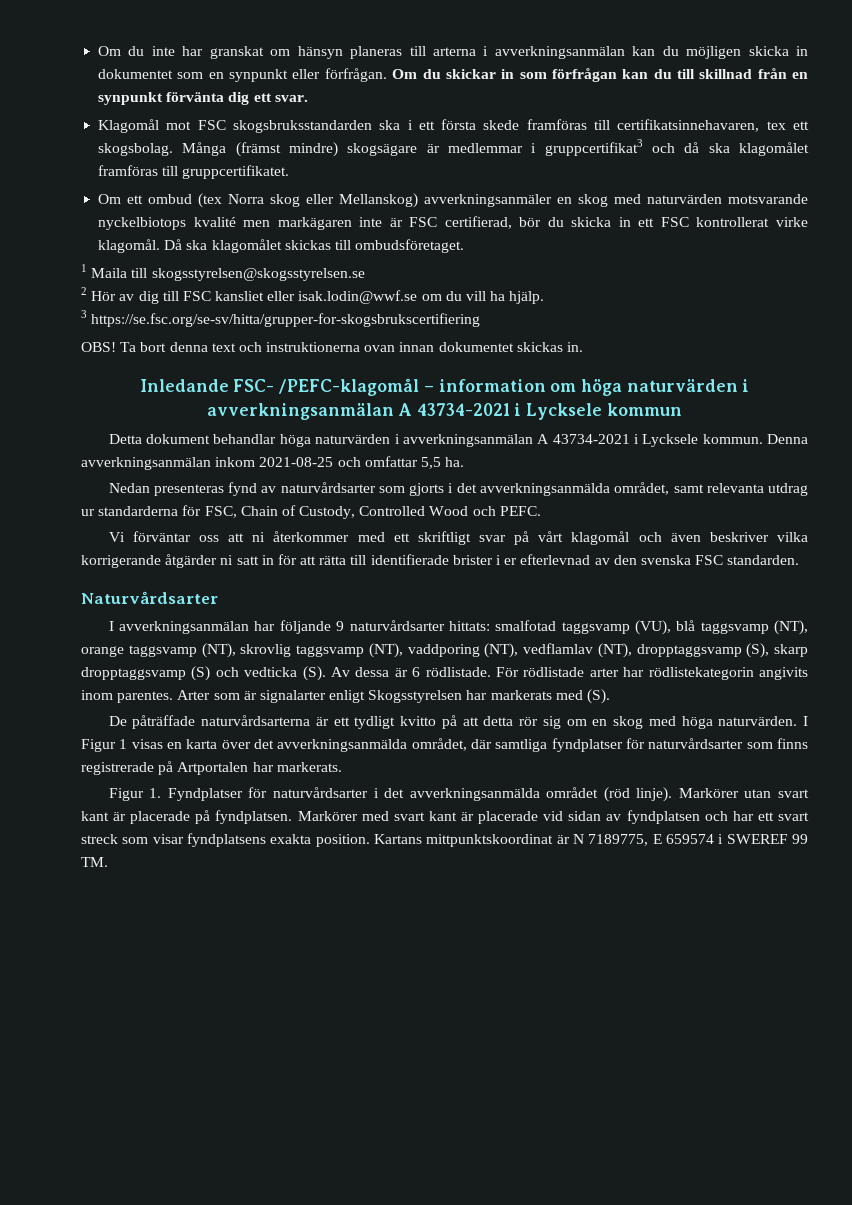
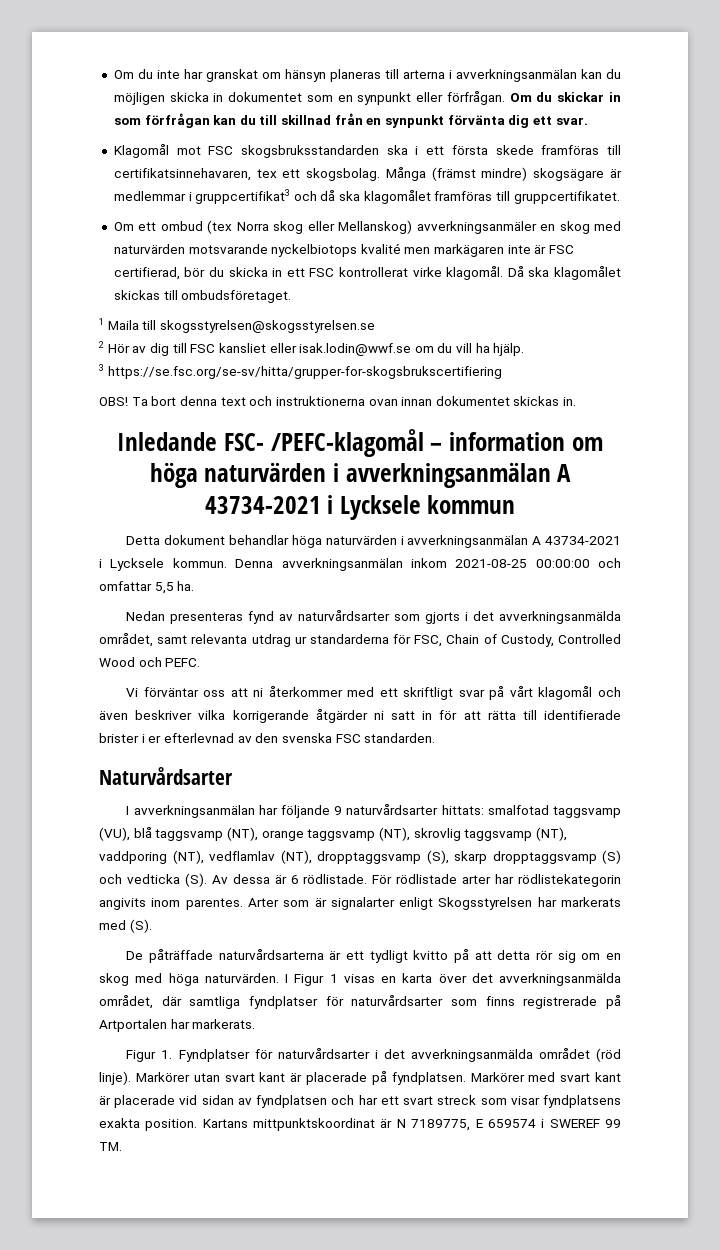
- Denna avverkningsanmälan inkom 2021-08-25 och omfattar 5,5 ha.
+ Denna avverkningsanmälan inkom 2021-08-25 00:00:00 och omfattar 5,5 ha.

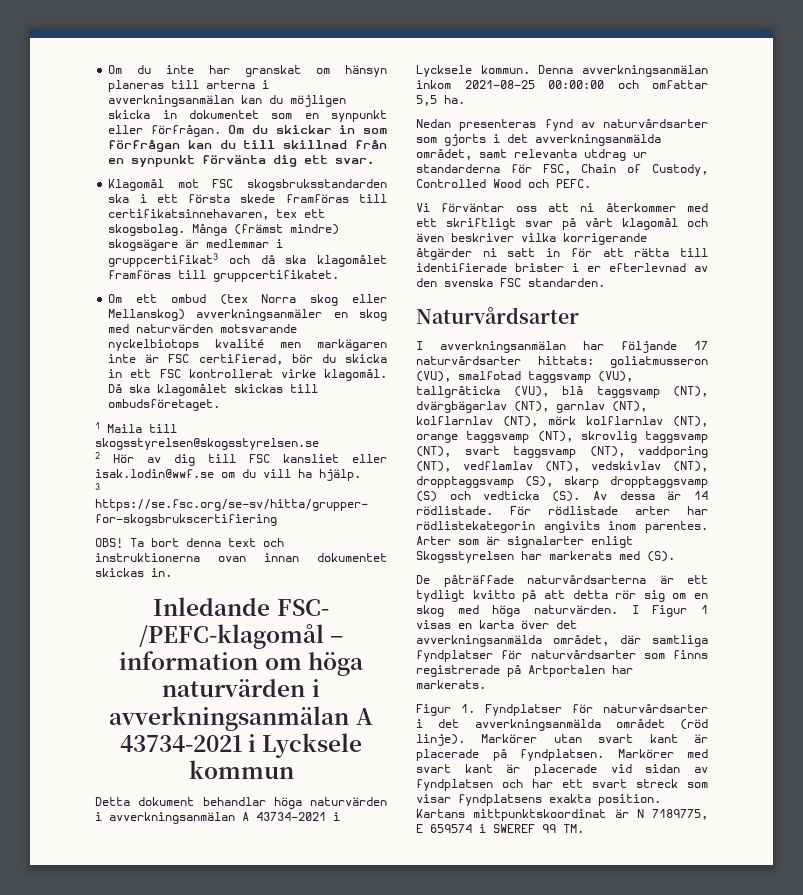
- I avverkningsanmälan har följande 9 naturvårdsarter hittats: smalfotad taggsvamp (VU), blå taggsvamp (NT), orange taggsvamp (NT), skrovlig taggsvamp (NT), vaddporing (NT), vedflamlav (NT), dropptaggsvamp (S), skarp dropptaggsvamp (S) och vedticka (S). Av dessa är 6 rödlistade.
+ I avverkningsanmälan har följande 17 naturvårdsarter hittats: goliatmusseron (VU), smalfotad taggsvamp (VU), tallgråticka (VU), blå taggsvamp (NT), dvärgbägarlav (NT), garnlav (NT), kolflarnlav (NT), mörk kolflarnlav (NT), orange taggsvamp (NT), skrovlig taggsvamp (NT), svart taggsvamp (NT), vaddporing (NT), vedflamlav (NT), vedskivlav (NT), dropptaggsvamp (S), skarp dropptaggsvamp (S) och vedticka (S). Av dessa är 14 rödlistade.

